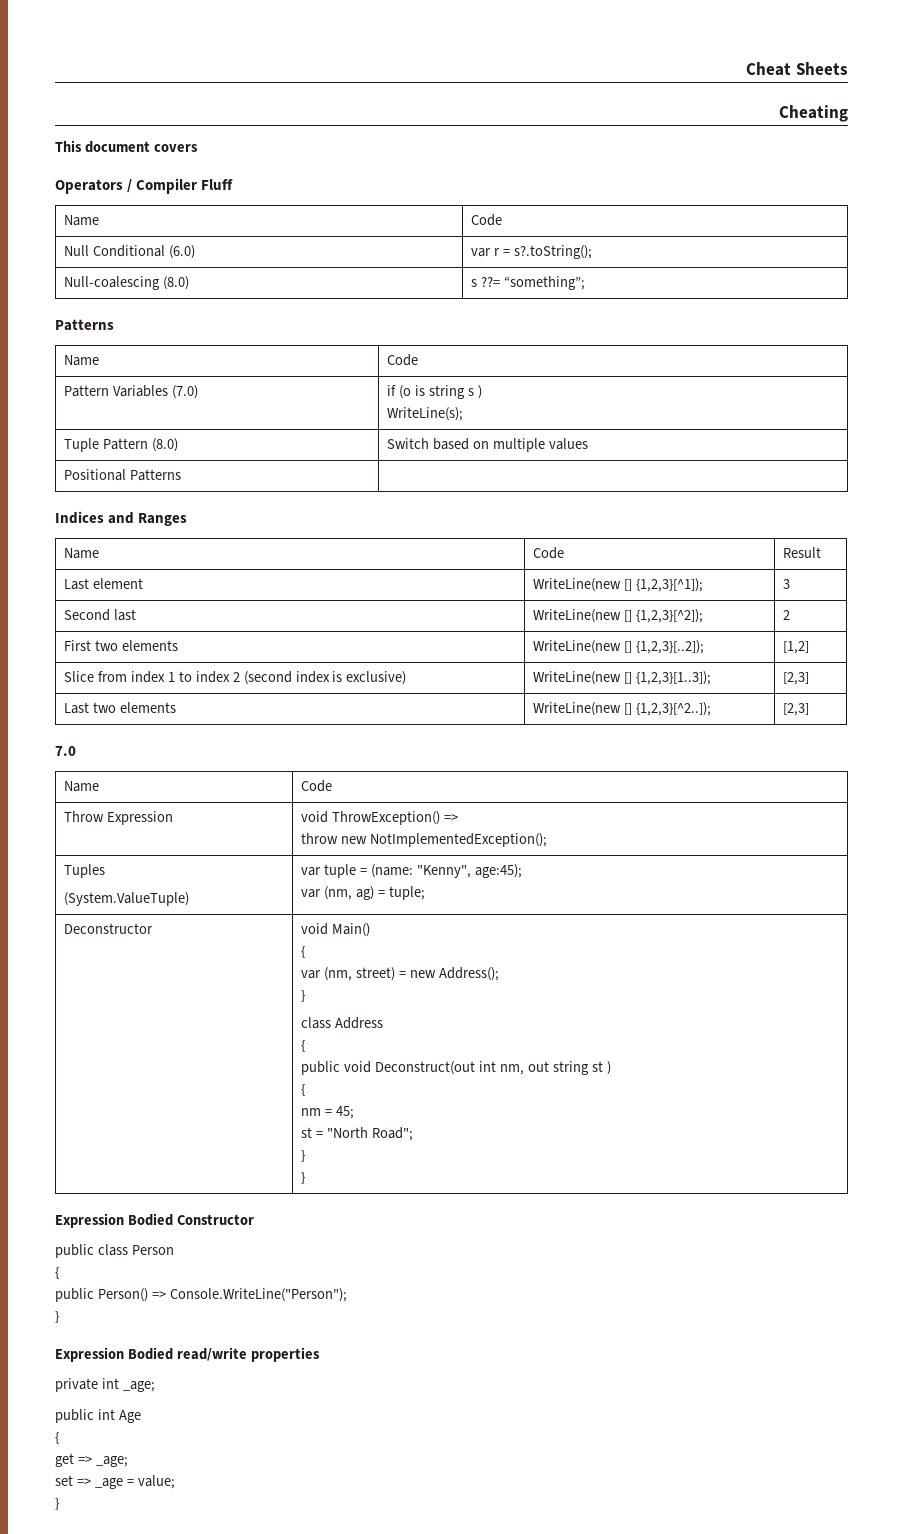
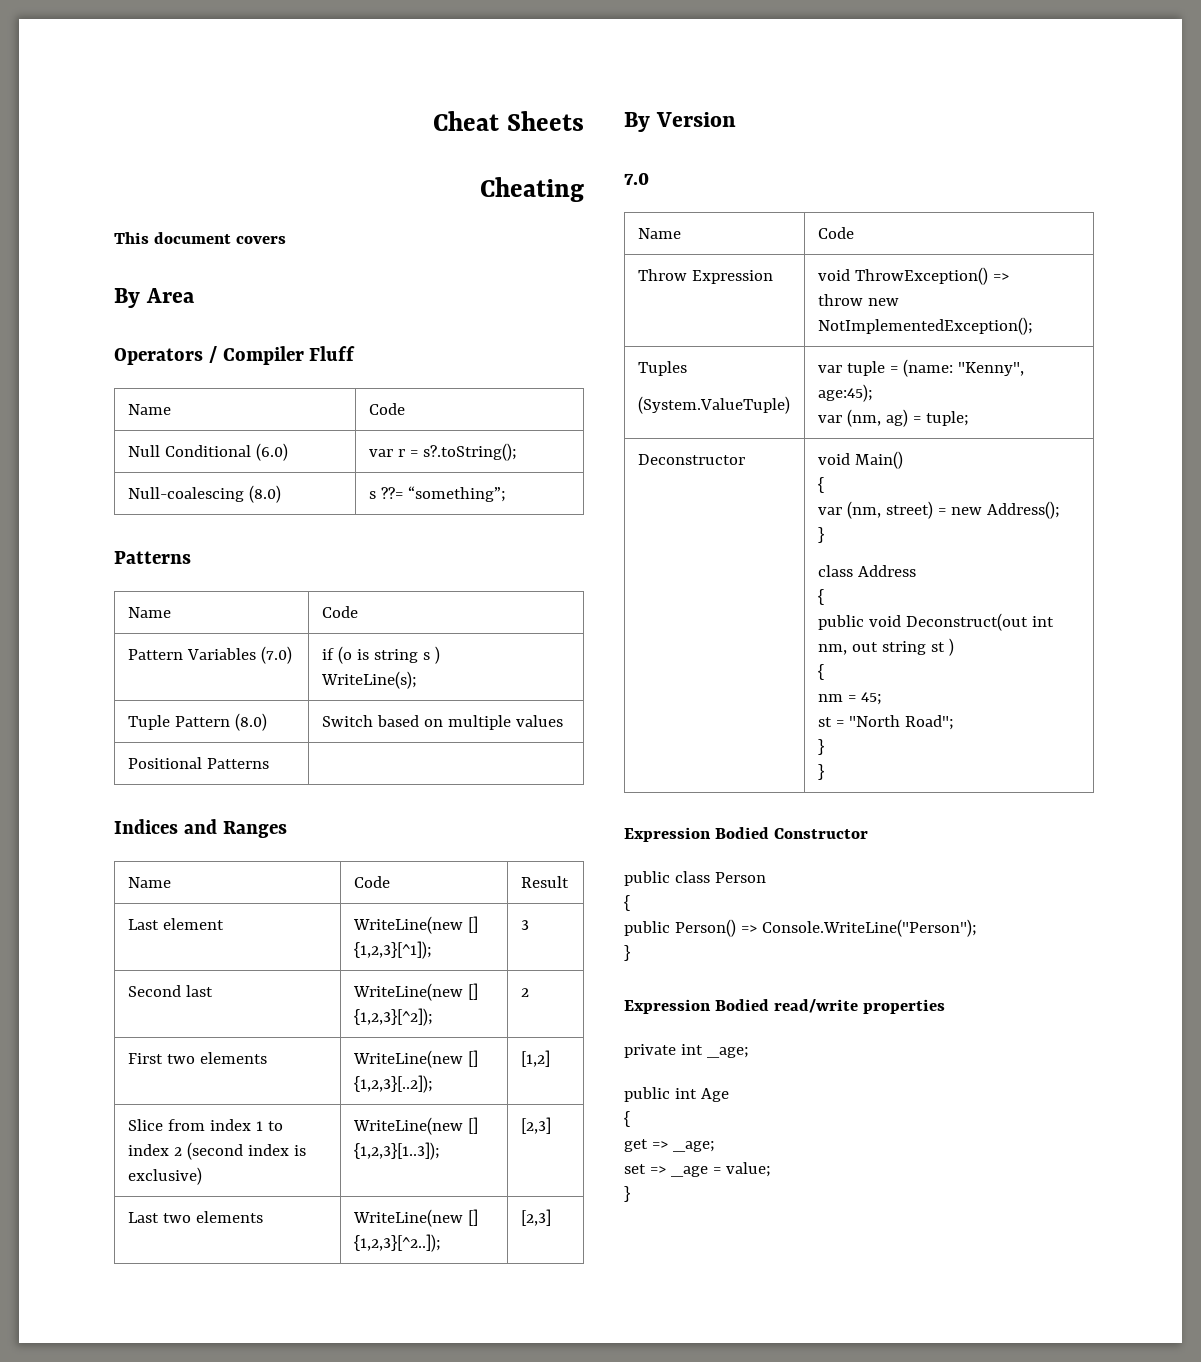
+ By Area
+ By Version

